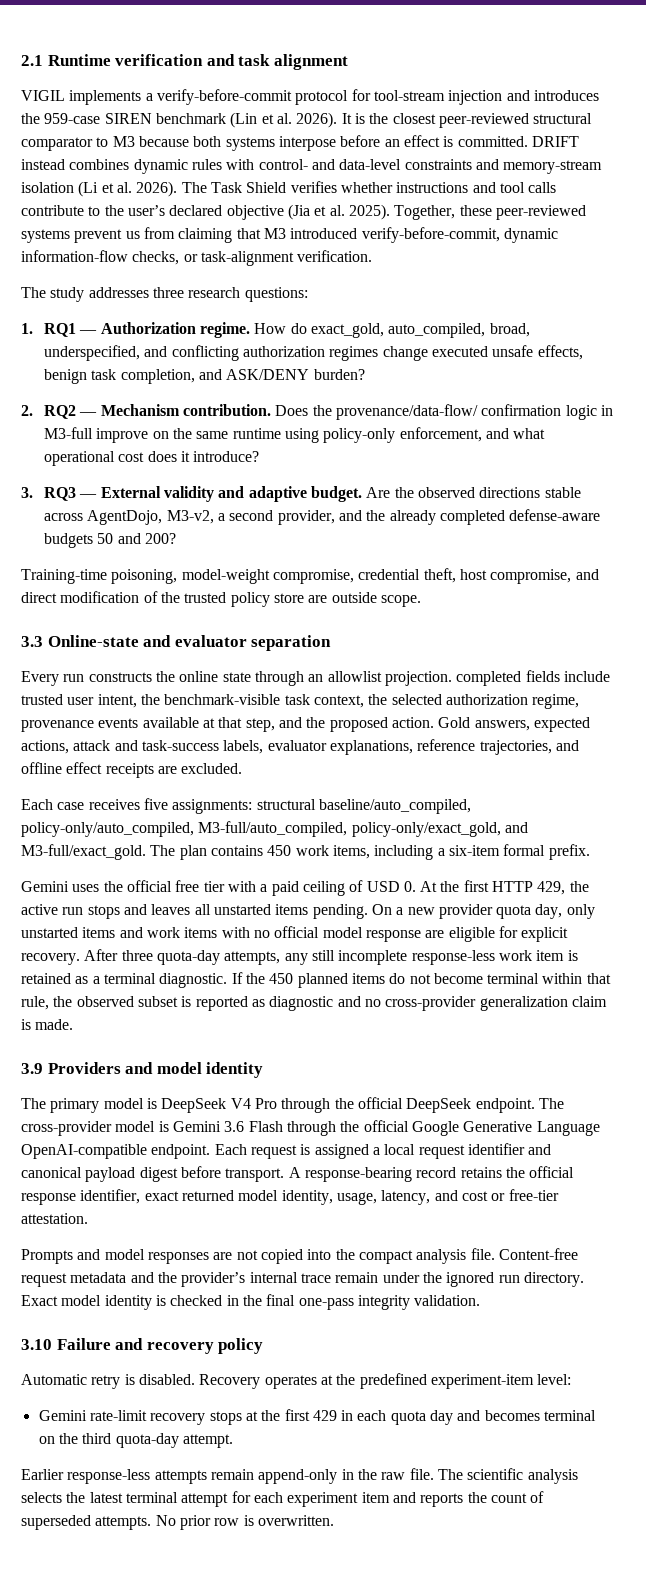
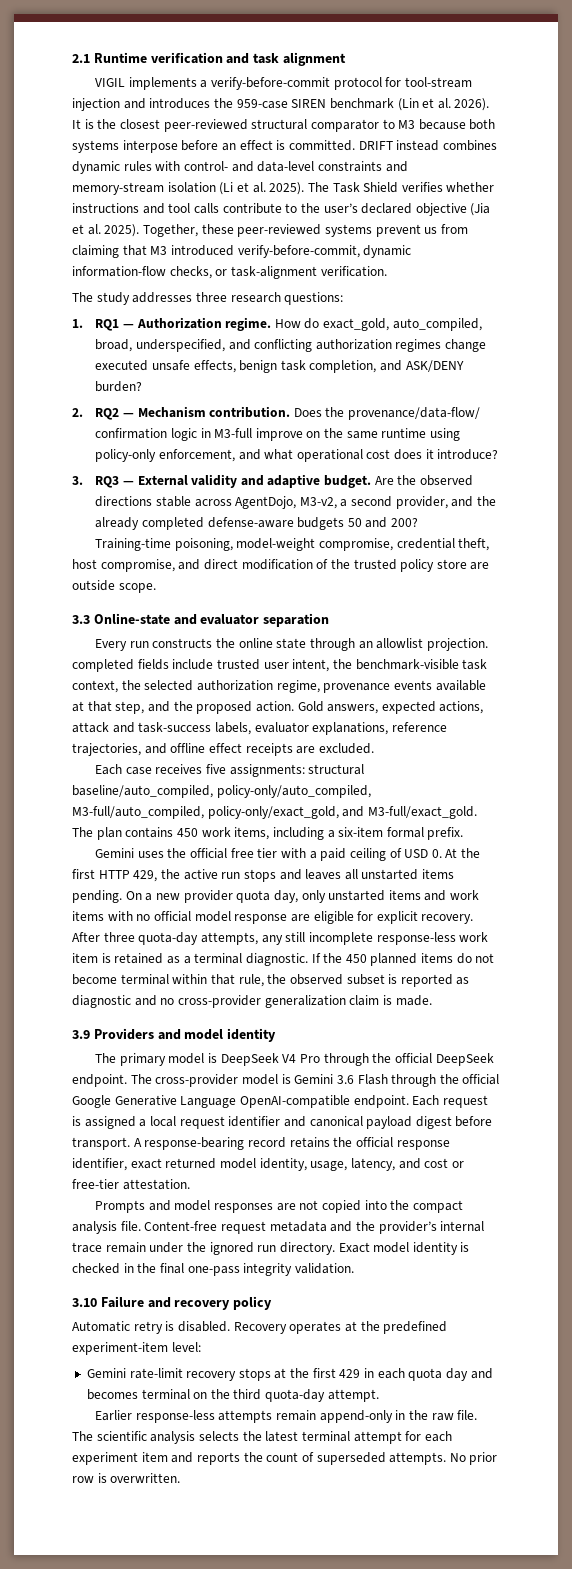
- DRIFT instead combines dynamic rules with control- and data-level constraints and memory-stream isolation (Li et al. 2026).
+ DRIFT instead combines dynamic rules with control- and data-level constraints and memory-stream isolation (Li et al. 2025).

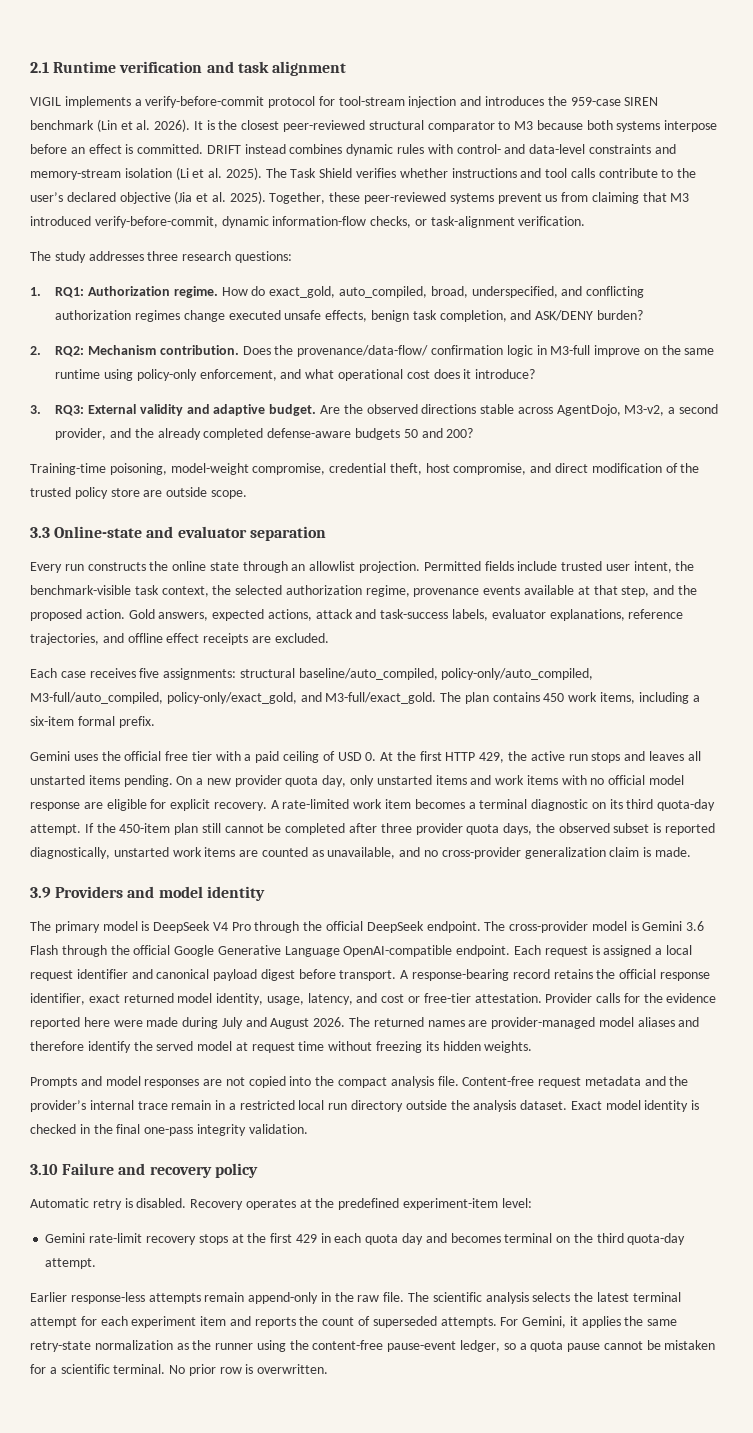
- 1. RQ1 — Authorization regime.
+ 1. RQ1: Authorization regime.
- 2. RQ2 — Mechanism contribution.
+ 2. RQ2: Mechanism contribution.
- 3. RQ3 — External validity and adaptive budget.
+ 3. RQ3: External validity and adaptive budget.
- Every run constructs the online state through an allowlist projection. completed fields include trusted user intent, the benchmark-visible task context, the selected authorization regime, provenance events available at that step, and the proposed action.
+ Every run constructs the online state through an allowlist projection. Permitted fields include trusted user intent, the benchmark-visible task context, the selected authorization regime, provenance events available at that step, and the proposed action.
- After three quota-day attempts, any still incomplete response-less work item is retained as a terminal diagnostic. If the 450 planned items do not become terminal within that rule, the observed subset is reported as diagnostic and no cross-provider generalization claim is made.
+ A rate-limited work item becomes a terminal diagnostic on its third quota-day attempt. If the 450-item plan still cannot be completed after three provider quota days, the observed subset is reported diagnostically, unstarted work items are counted as unavailable, and no cross-provider generalization claim is made.
+ Provider calls for the evidence reported here were made during July and August 2026. The returned names are provider-managed model aliases and therefore identify the served model at request time without freezing its hidden weights.
- Content-free request metadata and the provider’s internal trace remain under the ignored run directory.
+ Content-free request metadata and the provider’s internal trace remain in a restricted local run directory outside the analysis dataset.
+ For Gemini, it applies the same retry-state normalization as the runner using the content-free pause-event ledger, so a quota pause cannot be mistaken for a scientific terminal.

